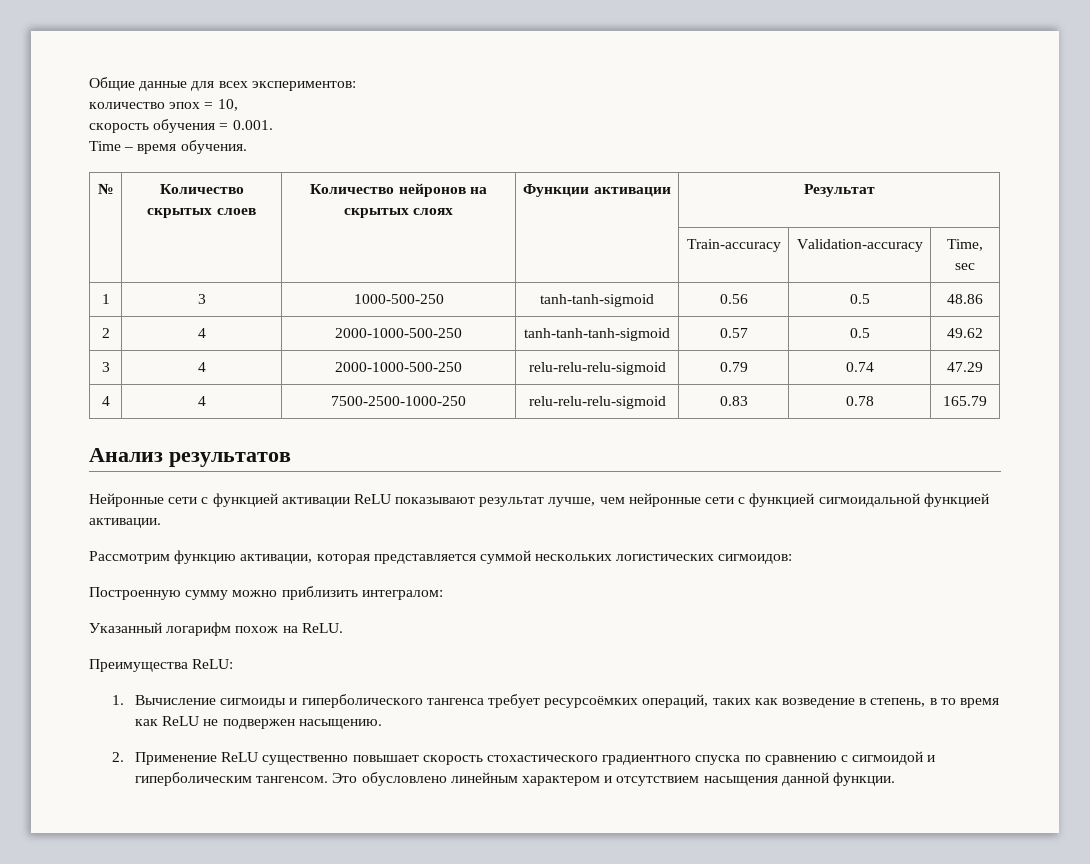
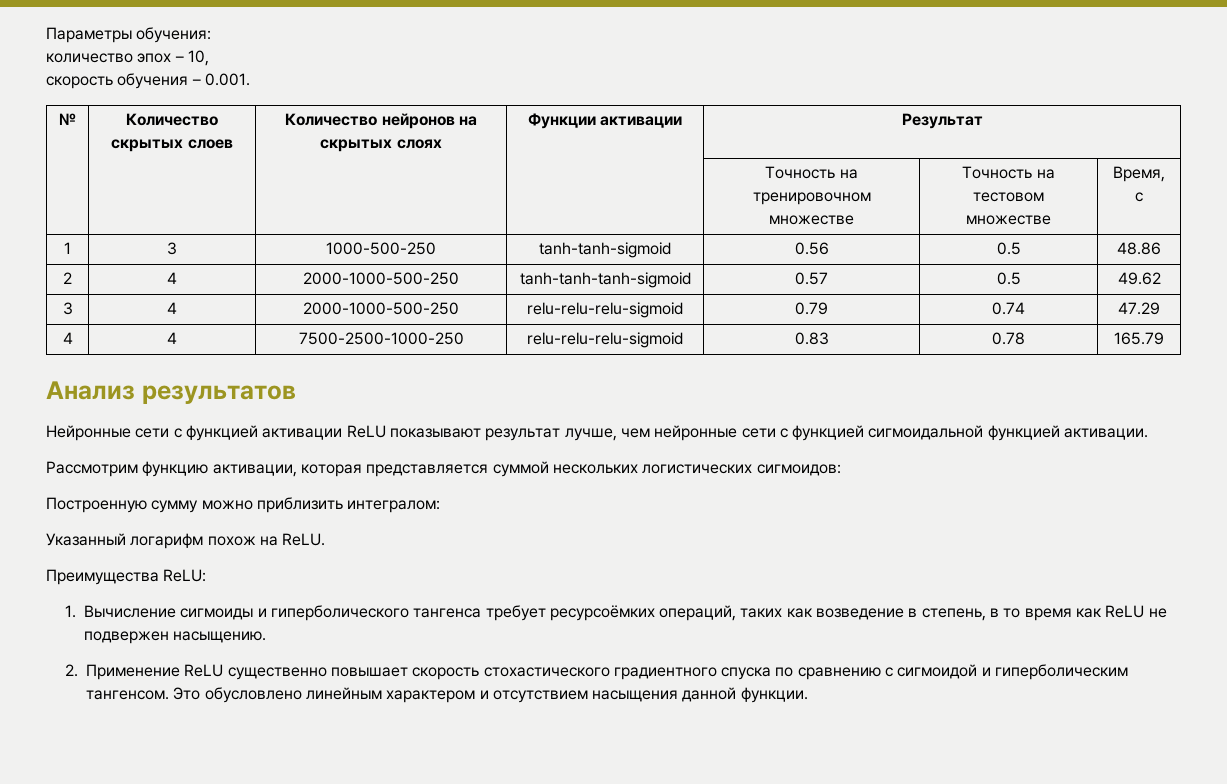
- Общие данные для всех экспериментов:
+ Параметры обучения:
- количество эпох = 10,
+ количество эпох – 10,
- скорость обучения = 0.001.
+ скорость обучения – 0.001.
- Time – время обучения.
- | | | | Train-accuracy | Validation-accuracy | Time, sec
+ | | | | Точность на тренировочном множестве | Точность на тестовом множестве | Время, с

